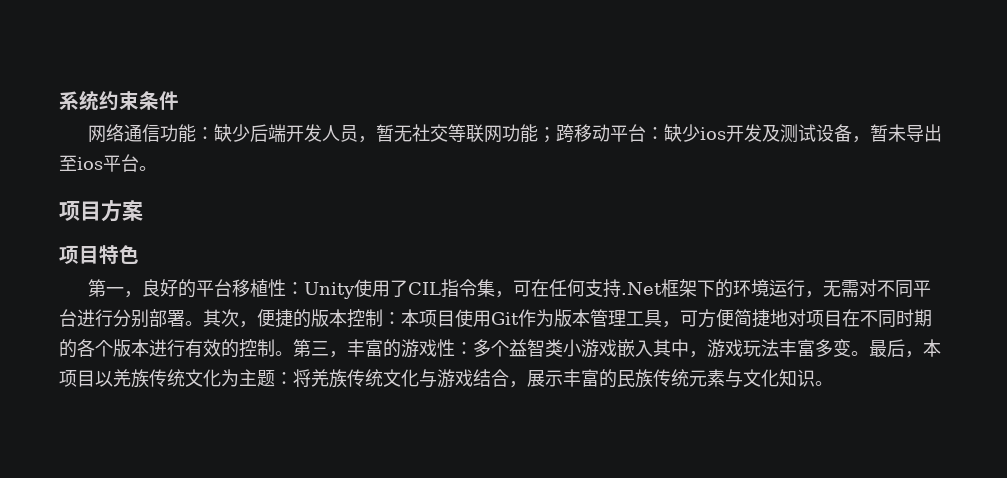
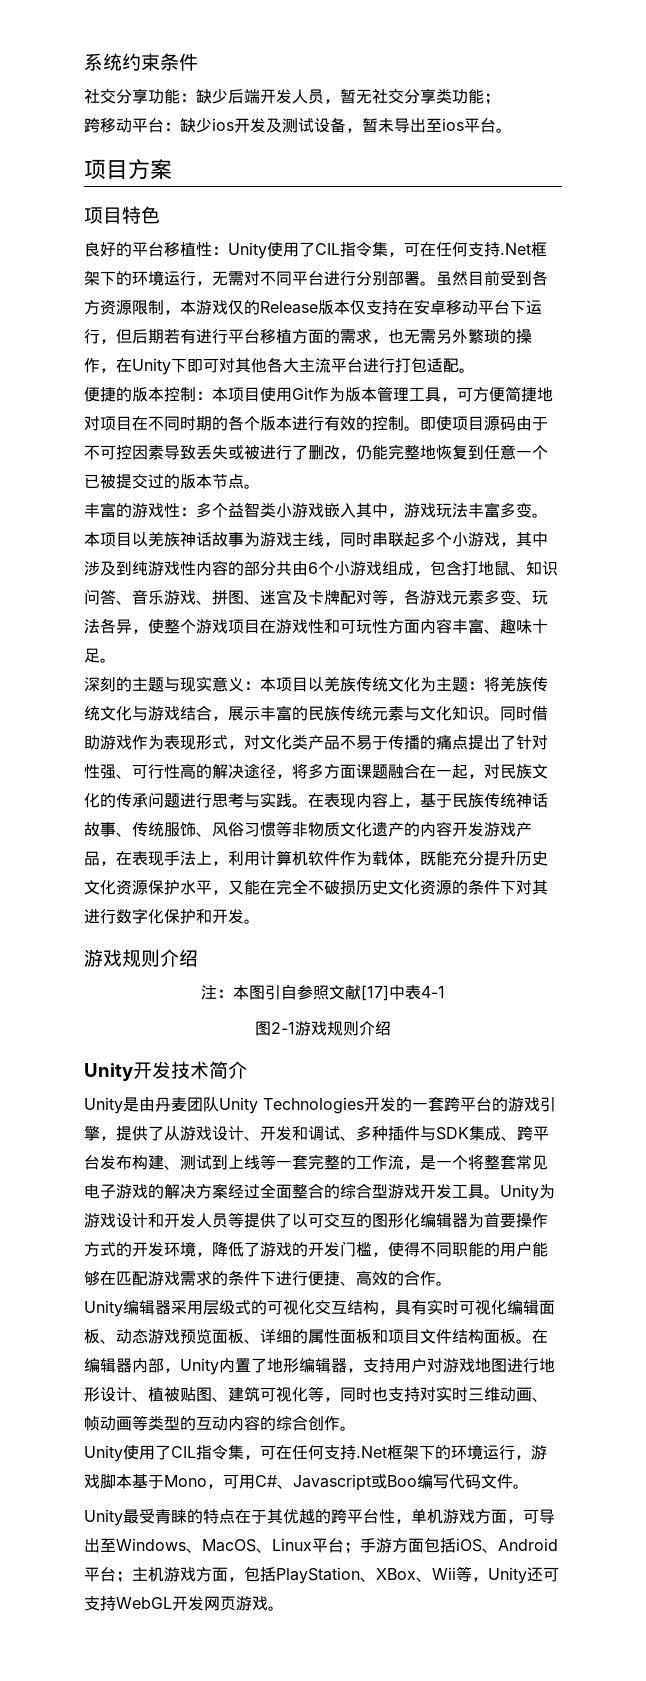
- 网络通信功能：缺少后端开发人员，暂无社交等联网功能；跨移动平台：缺少ios开发及测试设备，暂未导出至ios平台。
+ 社交分享功能：缺少后端开发人员，暂无社交分享类功能；
+ 跨移动平台：缺少ios开发及测试设备，暂未导出至ios平台。
- 第一，良好的平台移植性：Unity使用了CIL指令集，可在任何支持.Net框架下的环境运行，无需对不同平台进行分别部署。
+ 良好的平台移植性：Unity使用了CIL指令集，可在任何支持.Net框架下的环境运行，无需对不同平台进行分别部署。
- 其次，便捷的版本控制：本项目使用Git作为版本管理工具，可方便简捷地对项目在不同时期的各个版本进行有效的控制。
+ 虽然目前受到各方资源限制，本游戏仅的Release版本仅支持在安卓移动平台下运行，但后期若有进行平台移植方面的需求，也无需另外繁琐的操作，在Unity下即可对其他各大主流平台进行打包适配。
+ 便捷的版本控制：本项目使用Git作为版本管理工具，可方便简捷地对项目在不同时期的各个版本进行有效的控制。
- 第三，丰富的游戏性：多个益智类小游戏嵌入其中，游戏玩法丰富多变。
+ 即使项目源码由于不可控因素导致丢失或被进行了删改，仍能完整地恢复到任意一个已被提交过的版本节点。
+ 丰富的游戏性：多个益智类小游戏嵌入其中，游戏玩法丰富多变。
- 最后，本项目以羌族传统文化为主题：将羌族传统文化与游戏结合，展示丰富的民族传统元素与文化知识。
+ 本项目以羌族神话故事为游戏主线，同时串联起多个小游戏，其中涉及到纯游戏性内容的部分共由6个小游戏组成，包含打地鼠、知识问答、音乐游戏、拼图、迷宫及卡牌配对等，各游戏元素多变、玩法各异，使整个游戏项目在游戏性和可玩性方面内容丰富、趣味十足。
+ 深刻的主题与现实意义：本项目以羌族传统文化为主题：将羌族传统文化与游戏结合，展示丰富的民族传统元素与文化知识。
+ 同时借助游戏作为表现形式，对文化类产品不易于传播的痛点提出了针对性强、可行性高的解决途径，将多方面课题融合在一起，对民族文化的传承问题进行思考与实践。在表现内容上，基于民族传统神话故事、传统服饰、风俗习惯等非物质文化遗产的内容开发游戏产品，在表现手法上，利用计算机软件作为载体，既能充分提升历史文化资源保护水平，又能在完全不破损历史文化资源的条件下对其进行数字化保护和开发。
+ 游戏规则介绍
+ 注：本图引自参照文献[17]中表4-1
+ 图2-1游戏规则介绍
+ Unity开发技术简介
+ Unity是由丹麦团队Unity Technologies开发的一套跨平台的游戏引擎，提供了从游戏设计、开发和调试、多种插件与SDK集成、跨平台发布构建、测试到上线等一套完整的工作流，是一个将整套常见电子游戏的解决方案经过全面整合的综合型游戏开发工具。Unity为游戏设计和开发人员等提供了以可交互的图形化编辑器为首要操作方式的开发环境，降低了游戏的开发门槛，使得不同职能的用户能够在匹配游戏需求的条件下进行便捷、高效的合作。
+ Unity编辑器采用层级式的可视化交互结构，具有实时可视化编辑面板、动态游戏预览面板、详细的属性面板和项目文件结构面板。在编辑器内部，Unity内置了地形编辑器，支持用户对游戏地图进行地形设计、植被贴图、建筑可视化等，同时也支持对实时三维动画、帧动画等类型的互动内容的综合创作。
+ Unity使用了CIL指令集，可在任何支持.Net框架下的环境运行，游戏脚本基于Mono，可用C#、Javascript或Boo编写代码文件。
+ Unity最受青睐的特点在于其优越的跨平台性，单机游戏方面，可导出至Windows、MacOS、Linux平台；手游方面包括iOS、Android平台；主机游戏方面，包括PlayStation、XBox、Wii等，Unity还可支持WebGL开发网页游戏。

